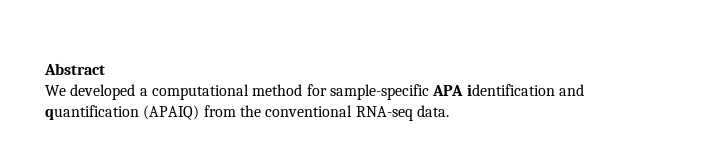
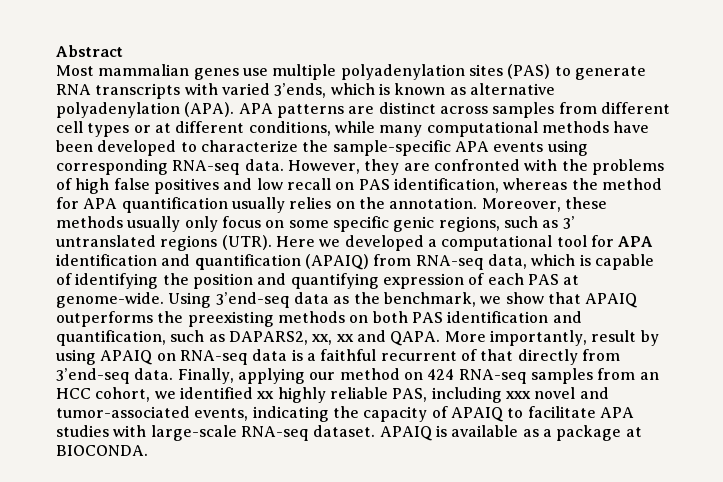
- We developed a computational method for sample-specific APA identification and quantification (APAIQ) from the conventional RNA-seq data.
+ Most mammalian genes use multiple polyadenylation sites (PAS) to generate RNA transcripts with varied 3’ends, which is known as alternative polyadenylation (APA). APA patterns are distinct across samples from different cell types or at different conditions, while many computational methods have been developed to characterize the sample-specific APA events using corresponding RNA-seq data. However, they are confronted with the problems of high false positives and low recall on PAS identification, whereas the method for APA quantification usually relies on the annotation. Moreover, these methods usually only focus on some specific genic regions, such as 3’ untranslated regions (UTR). Here we developed a computational tool for APA identification and quantification (APAIQ) from RNA-seq data, which is capable of identifying the position and quantifying expression of each PAS at genome-wide. Using 3’end-seq data as the benchmark, we show that APAIQ outperforms the preexisting methods on both PAS identification and quantification, such as DAPARS2, xx, xx and QAPA. More importantly, result by using APAIQ on RNA-seq data is a faithful recurrent of that directly from 3’end-seq data. Finally, applying our method on 424 RNA-seq samples from an HCC cohort, we identified xx highly reliable PAS, including xxx novel and tumor-associated events, indicating the capacity of APAIQ to facilitate APA studies with large-scale RNA-seq dataset. APAIQ is available as a package at BIOCONDA.

